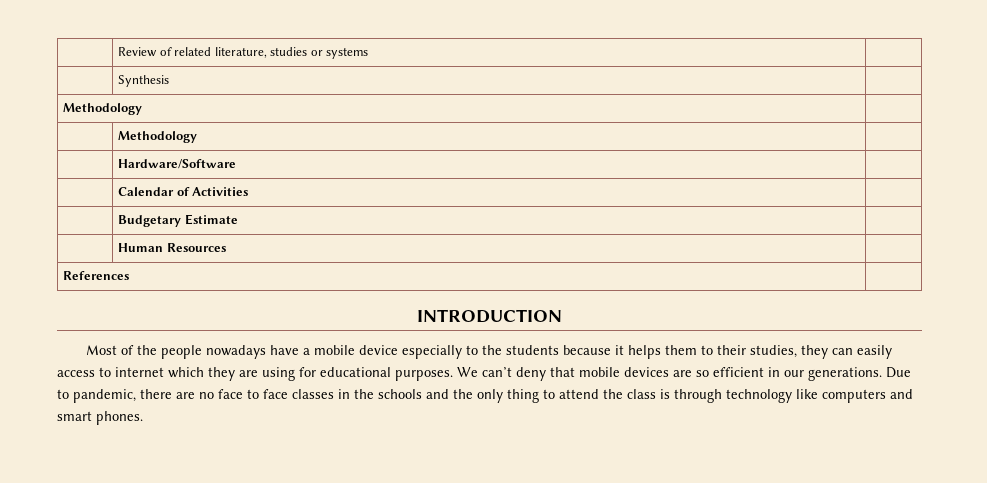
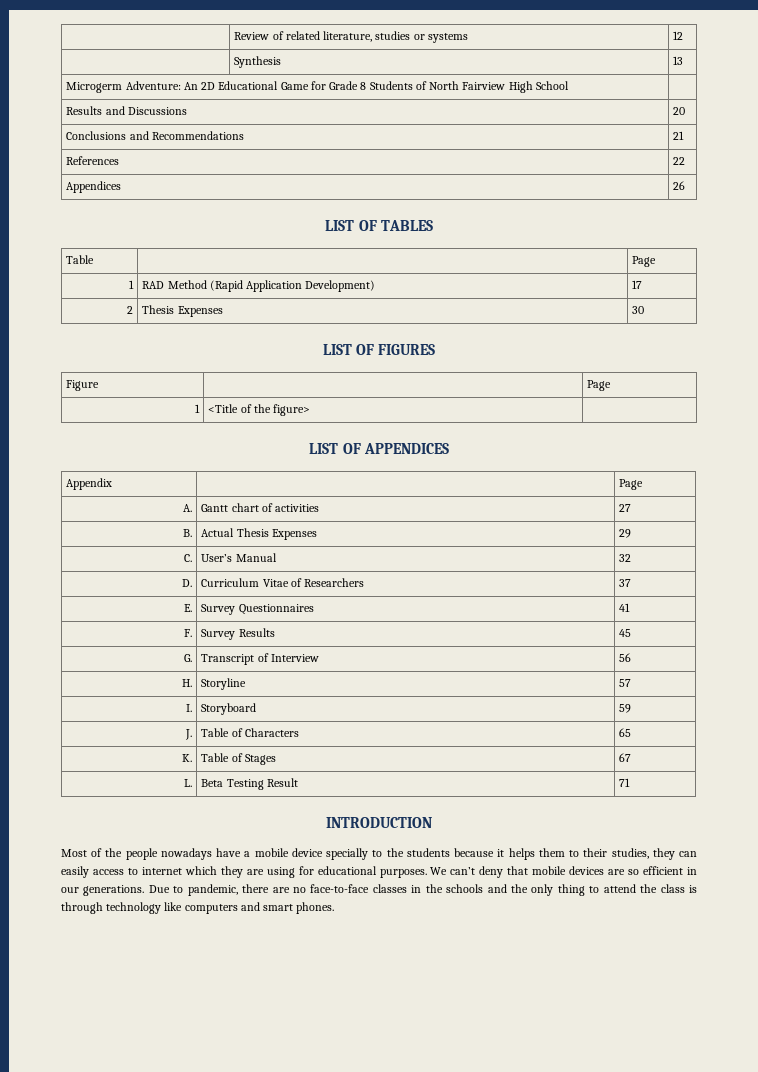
- | Review of related literature, studies or systems |
+ | Review of related literature, studies or systems | 12
- | Synthesis |
- Methodology |
- | Methodology |
- | Hardware/Software |
- | Calendar of Activities |
- | Budgetary Estimate |
- | Human Resources |
- References |
+ | Synthesis | 13
+ Microgerm Adventure: An 2D Educational Game for Grade 8 Students of North Fairview High School |
+ Results and Discussions | 20
+ Conclusions and Recommendations | 21
+ References | 22
+ Appendices | 26
+ LIST OF TABLES
+ Table | | Page
+ 1 | RAD Method (Rapid Application Development) | 17
+ 2 | Thesis Expenses | 30
+ LIST OF FIGURES
+ Figure | | Page
+ 1 | <Title of the figure> |
+ LIST OF APPENDICES
+ Appendix | | Page
+ A. | Gantt chart of activities | 27
+ B. | Actual Thesis Expenses | 29
+ C. | User’s Manual | 32
+ D. | Curriculum Vitae of Researchers | 37
+ E. | Survey Questionnaires | 41
+ F. | Survey Results | 45
+ G. | Transcript of Interview | 56
+ H. | Storyline | 57
+ I. | Storyboard | 59
+ J. | Table of Characters | 65
+ K. | Table of Stages | 67
+ L. | Beta Testing Result | 71
- Most of the people nowadays have a mobile device especially to the students because it helps them to their studies, they can easily access to internet which they are using for educational purposes.
+ Most of the people nowadays have a mobile device specially to the students because it helps them to their studies, they can easily access to internet which they are using for educational purposes.
- Due to pandemic, there are no face to face classes in the schools and the only thing to attend the class is through technology like computers and smart phones.
+ Due to pandemic, there are no face-to-face classes in the schools and the only thing to attend the class is through technology like computers and smart phones.

